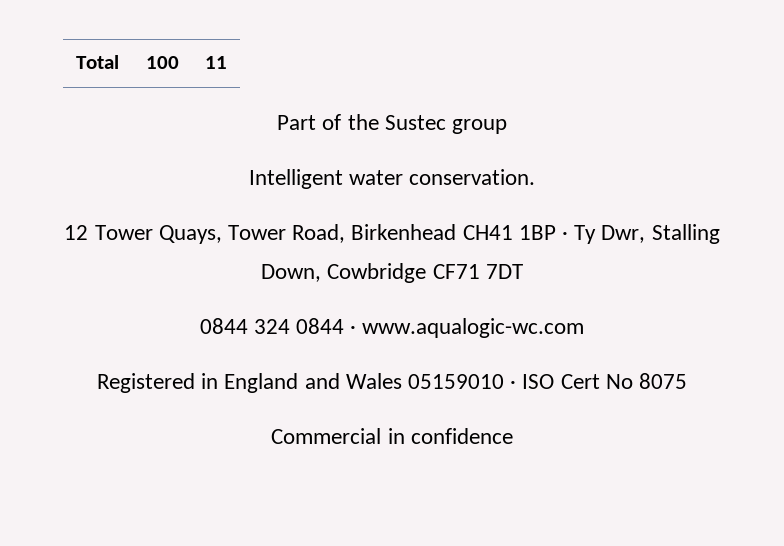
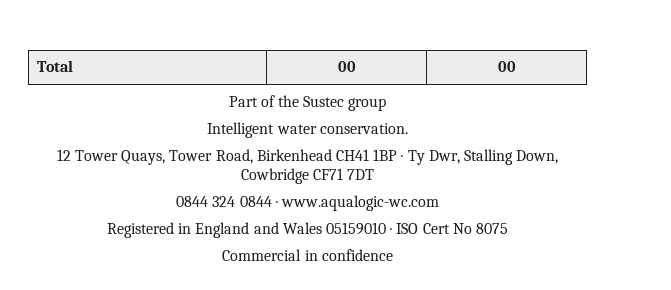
- Total | 100 | 11
+ Total | 00 | 00

